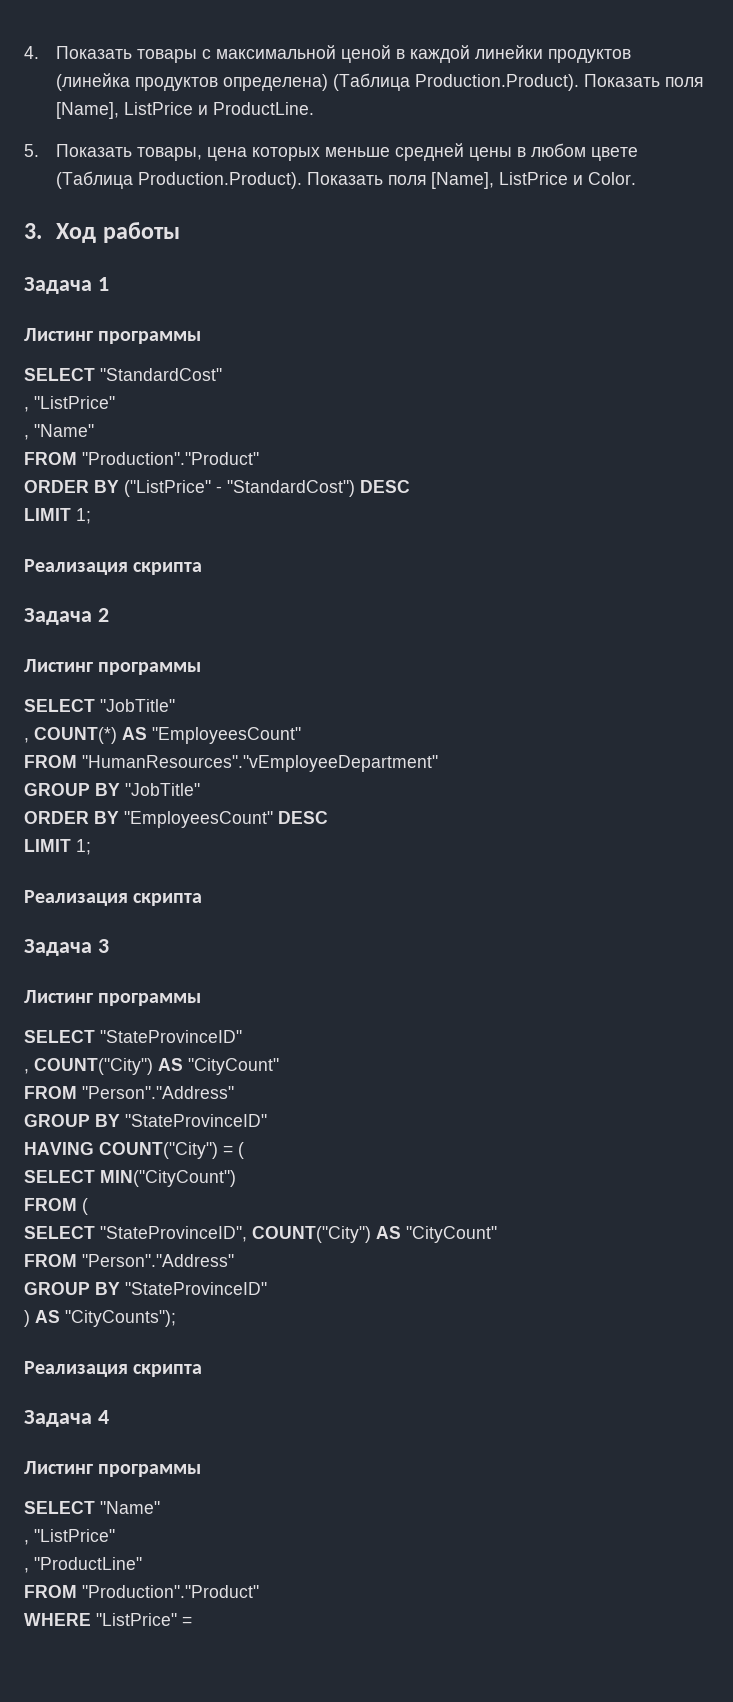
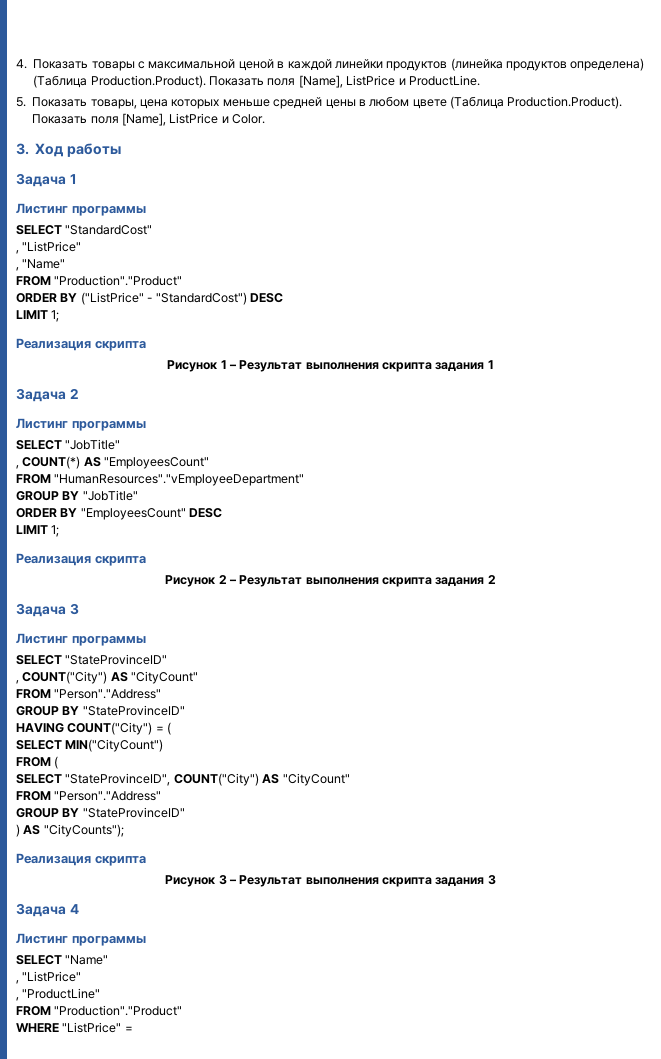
+ Рисунок 1 – Результат выполнения скрипта задания 1
+ Рисунок 2 – Результат выполнения скрипта задания 2
+ Рисунок 3 – Результат выполнения скрипта задания 3

